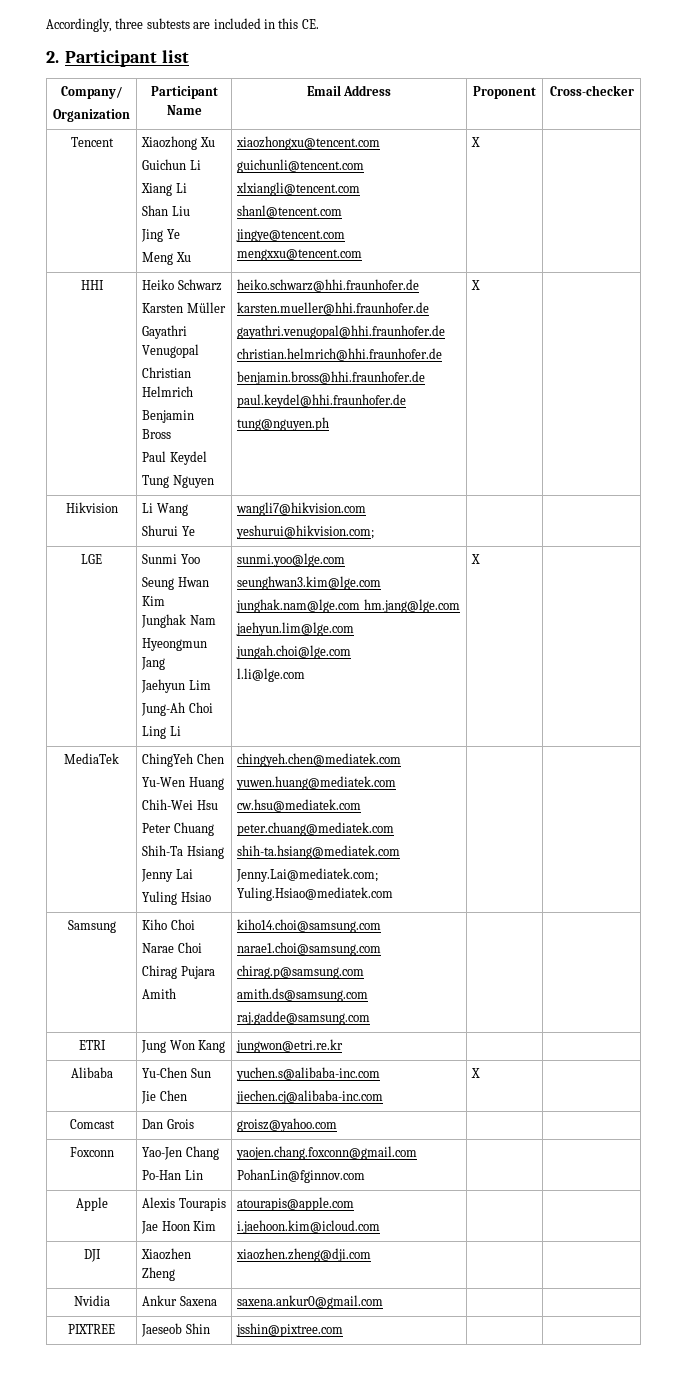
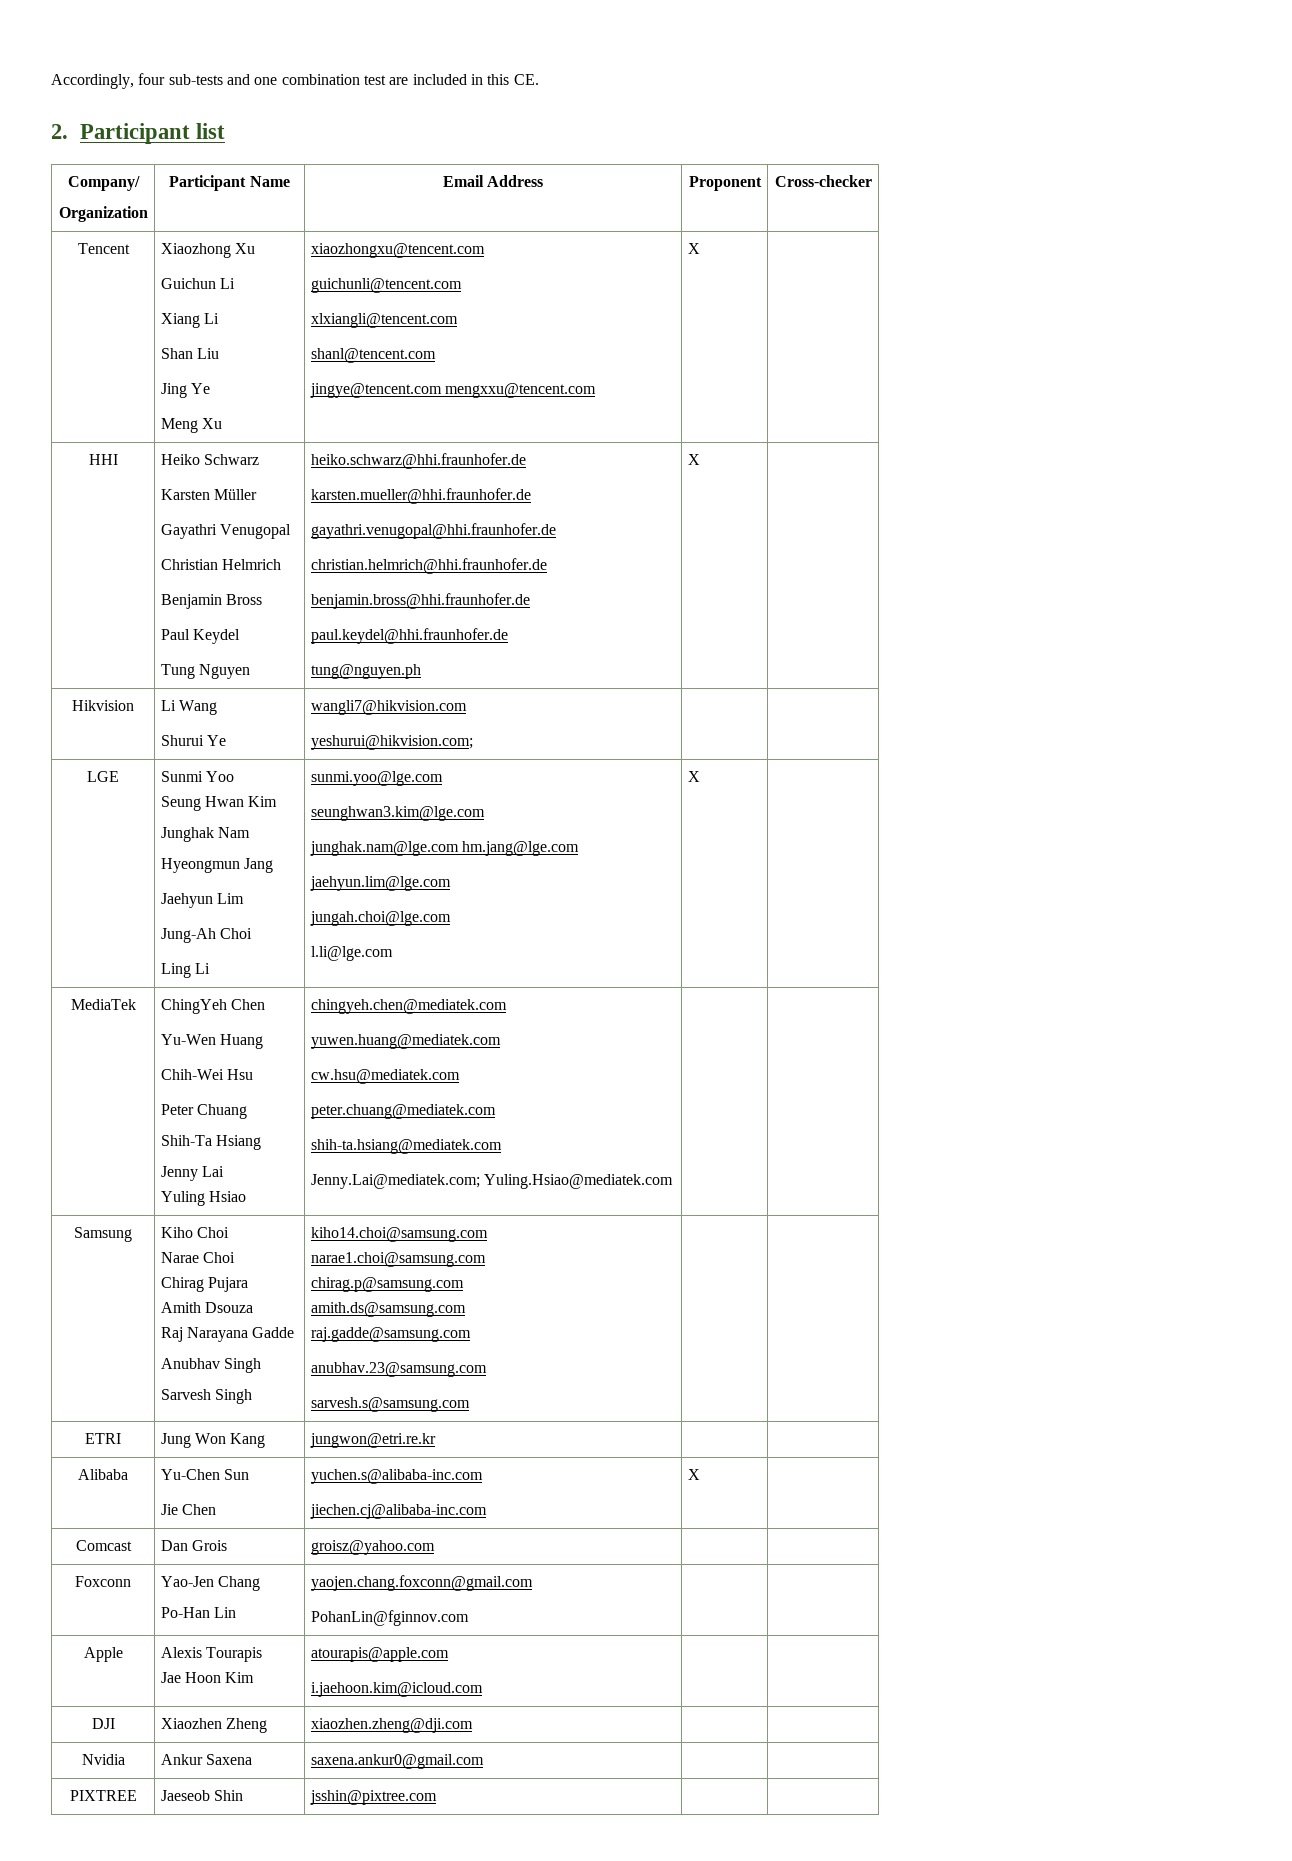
- Accordingly, three subtests are included in this CE.
+ Accordingly, four sub-tests and one combination test are included in this CE.
  Samsung | Kiho Choi
  Narae Choi
  Chirag Pujara
- Amith | kiho14.choi@samsung.com
+ Amith Dsouza
+ Raj Narayana Gadde
+ Anubhav Singh
+ Sarvesh Singh | kiho14.choi@samsung.com
  narae1.choi@samsung.com
  chirag.p@samsung.com
  amith.ds@samsung.com
- raj.gadde@samsung.com | |
+ raj.gadde@samsung.com
+ anubhav.23@samsung.com
+ sarvesh.s@samsung.com | |

